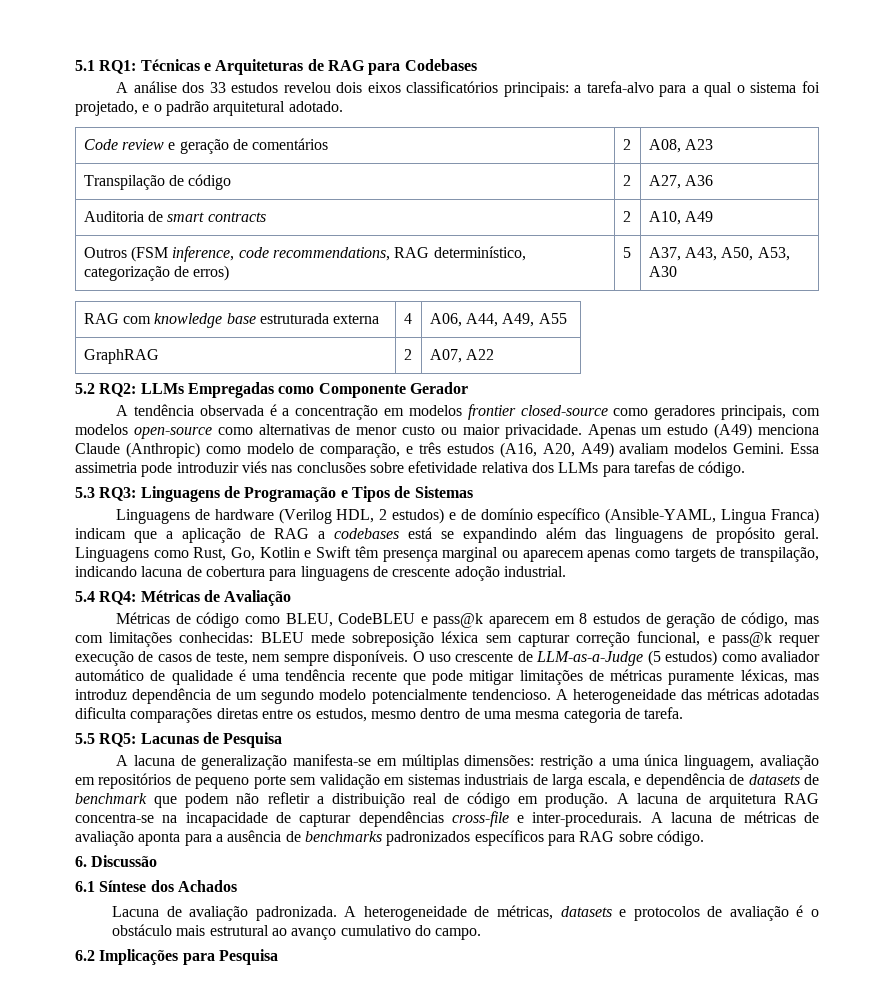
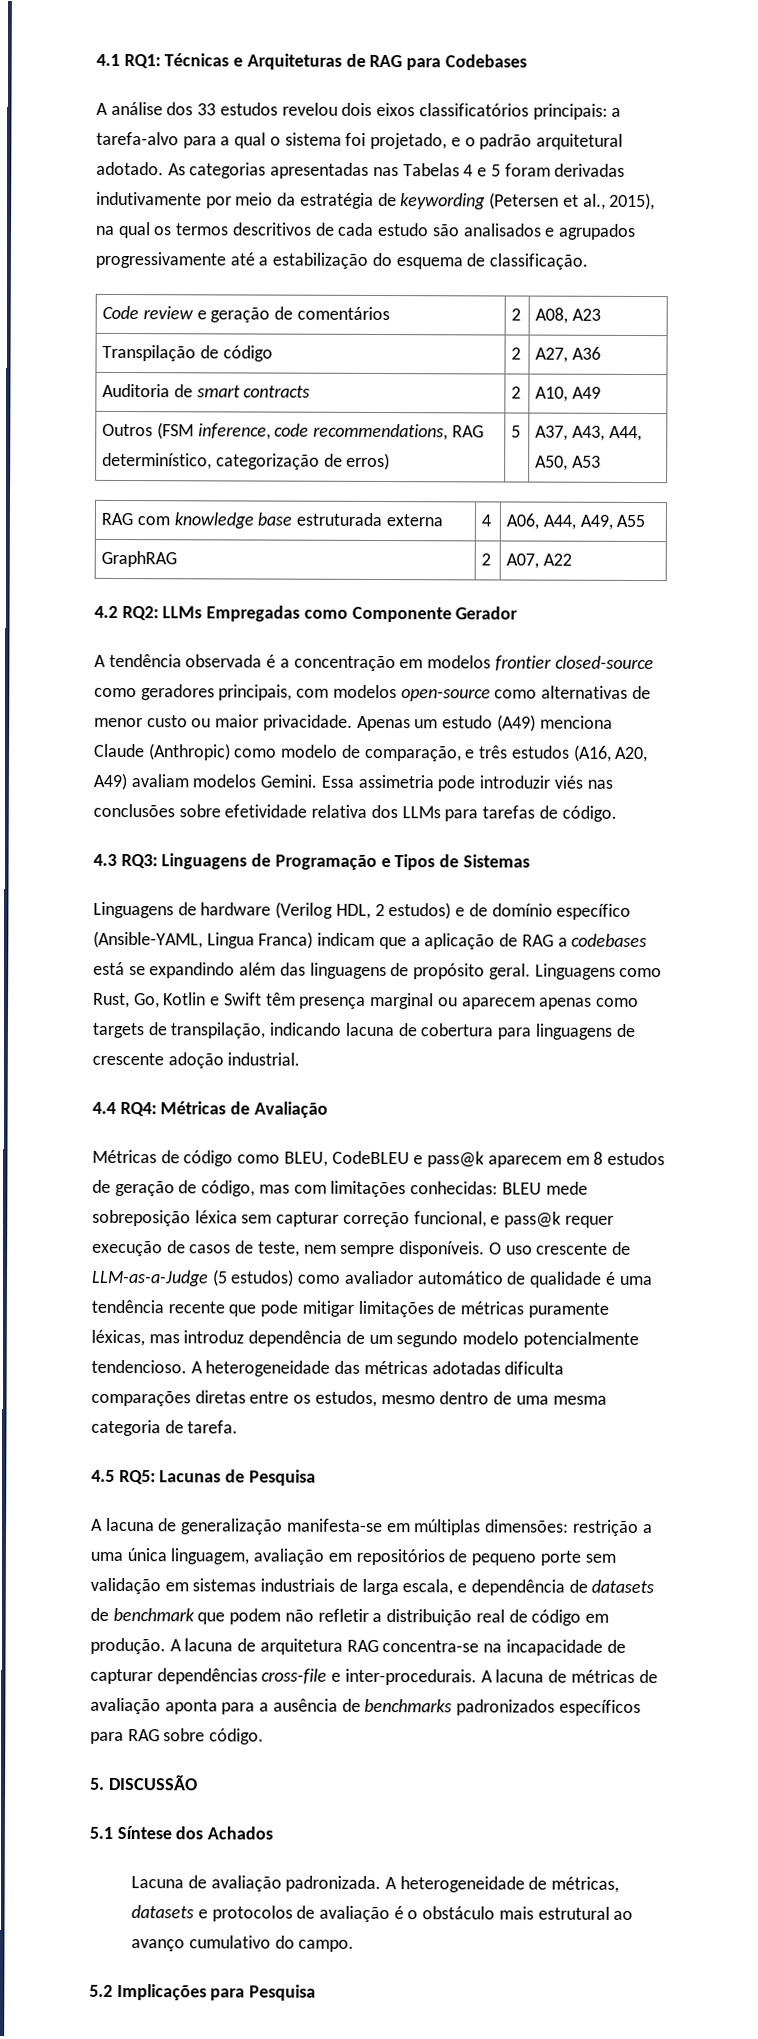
- 5.1 RQ1: Técnicas e Arquiteturas de RAG para Codebases
+ 4.1 RQ1: Técnicas e Arquiteturas de RAG para Codebases
+ As categorias apresentadas nas Tabelas 4 e 5 foram derivadas indutivamente por meio da estratégia de keywording (Petersen et al., 2015), na qual os termos descritivos de cada estudo são analisados e agrupados progressivamente até a estabilização do esquema de classificação.
- Outros (FSM inference, code recommendations, RAG determinístico, categorização de erros) | 5 | A37, A43, A50, A53, A30
+ Outros (FSM inference, code recommendations, RAG determinístico, categorização de erros) | 5 | A37, A43, A44, A50, A53
- 5.2 RQ2: LLMs Empregadas como Componente Gerador
+ 4.2 RQ2: LLMs Empregadas como Componente Gerador
- 5.3 RQ3: Linguagens de Programação e Tipos de Sistemas
+ 4.3 RQ3: Linguagens de Programação e Tipos de Sistemas
- 5.4 RQ4: Métricas de Avaliação
+ 4.4 RQ4: Métricas de Avaliação
- 5.5 RQ5: Lacunas de Pesquisa
+ 4.5 RQ5: Lacunas de Pesquisa
- 6. Discussão
- 6.1 Síntese dos Achados
+ 5. DISCUSSÃO
+ 5.1 Síntese dos Achados
- 6.2 Implicações para Pesquisa
+ 5.2 Implicações para Pesquisa

